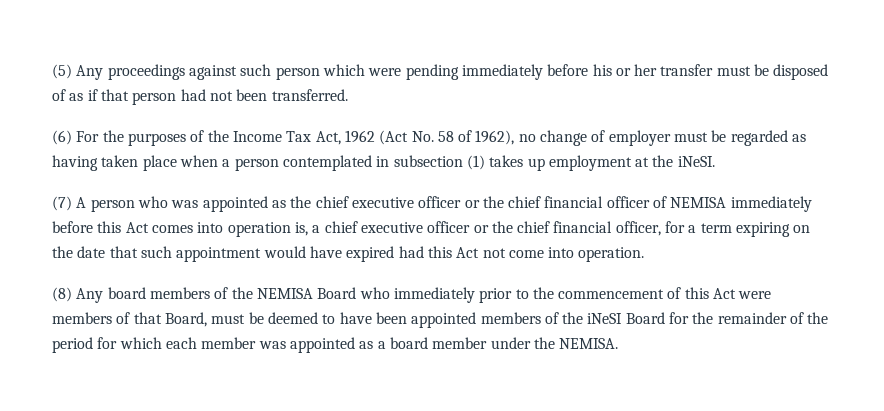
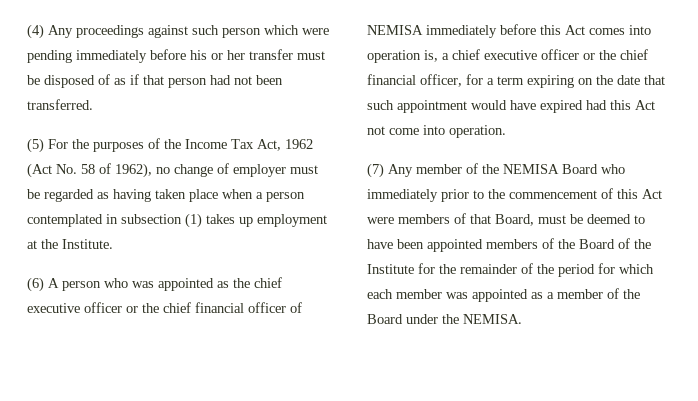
- (5) Any proceedings against such person which were pending immediately before his or her transfer must be disposed of as if that person had not been transferred.
+ (4) Any proceedings against such person which were pending immediately before his or her transfer must be disposed of as if that person had not been transferred.
- (6) For the purposes of the Income Tax Act, 1962 (Act No. 58 of 1962), no change of employer must be regarded as having taken place when a person contemplated in subsection (1) takes up employment at the iNeSI.
- (7) A person who was appointed as the chief executive officer or the chief financial officer of NEMISA immediately before this Act comes into operation is, a chief executive officer or the chief financial officer, for a term expiring on the date that such appointment would have expired had this Act not come into operation.
+ (5) For the purposes of the Income Tax Act, 1962 (Act No. 58 of 1962), no change of employer must be regarded as having taken place when a person contemplated in subsection (1) takes up employment at the Institute.
+ (6) A person who was appointed as the chief executive officer or the chief financial officer of NEMISA immediately before this Act comes into operation is, a chief executive officer or the chief financial officer, for a term expiring on the date that such appointment would have expired had this Act not come into operation.
- (8) Any board members of the NEMISA Board who immediately prior to the commencement of this Act were members of that Board, must be deemed to have been appointed members of the iNeSI Board for the remainder of the period for which each member was appointed as a board member under the NEMISA.
+ (7) Any member of the NEMISA Board who immediately prior to the commencement of this Act were members of that Board, must be deemed to have been appointed members of the Board of the Institute for the remainder of the period for which each member was appointed as a member of the Board under the NEMISA.

